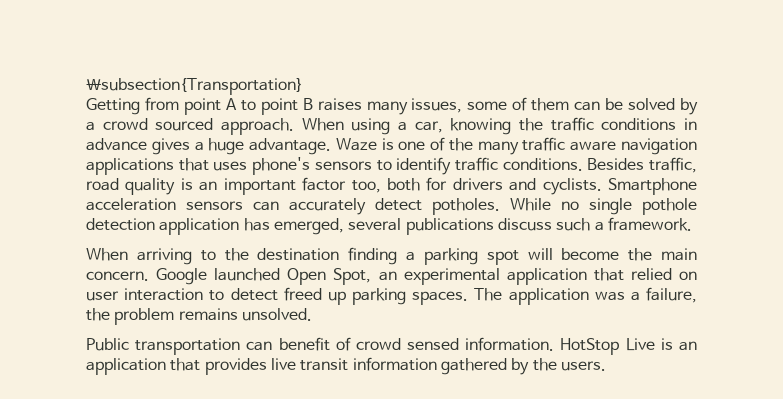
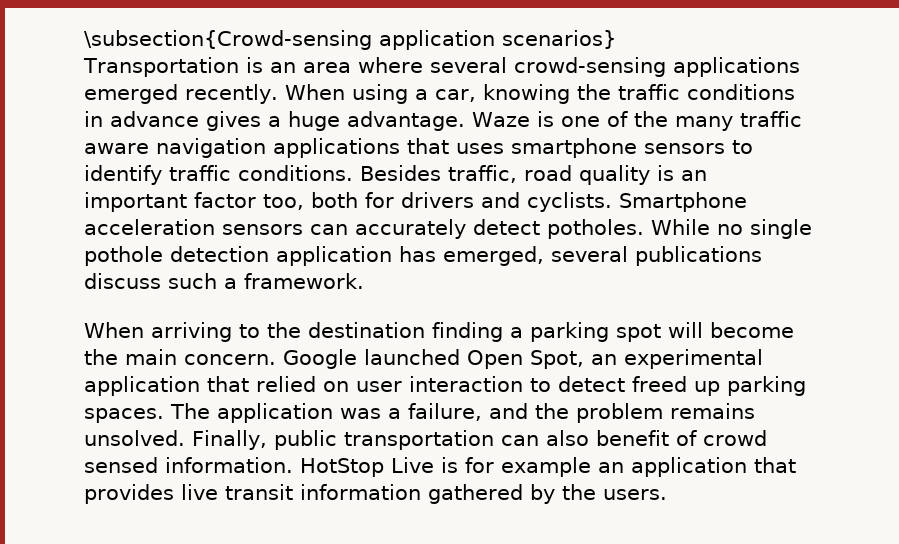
- \subsection{Transportation}
- Getting from point A to point B raises many issues, some of them can be solved by a crowd sourced approach.
+ \subsection{Crowd-sensing application scenarios}
+ Transportation is an area where several crowd-sensing applications emerged recently.
- Waze is one of the many traffic aware navigation applications that uses phone's sensors to identify traffic conditions.
+ Waze is one of the many traffic aware navigation applications that uses smartphone sensors to identify traffic conditions.
- The application was a failure, the problem remains unsolved.
- Public transportation can benefit of crowd sensed information.
+ The application was a failure, and the problem remains unsolved. Finally, public transportation can also benefit of crowd sensed information.
- HotStop Live is an application that provides live transit information gathered by the users.
+ HotStop Live is for example an application that provides live transit information gathered by the users.

